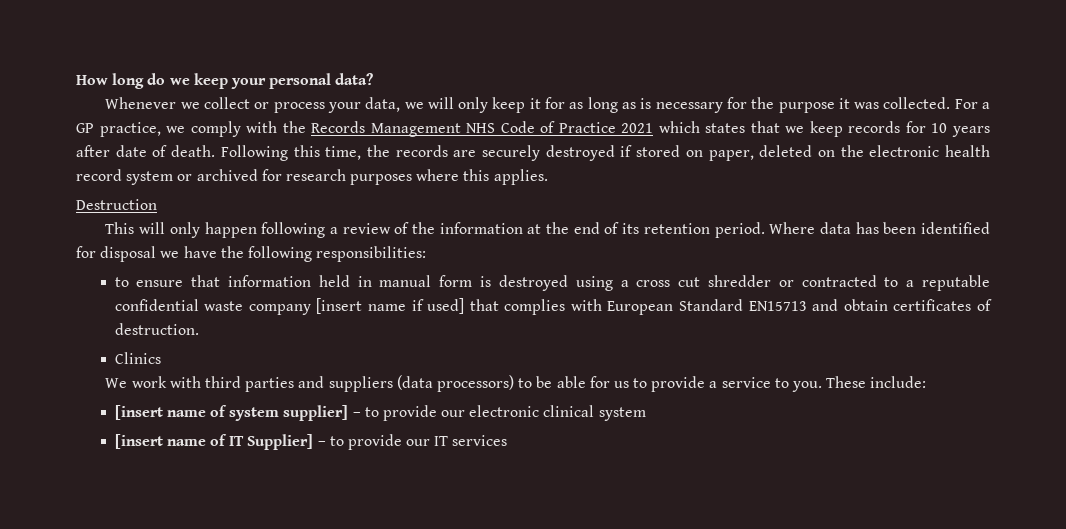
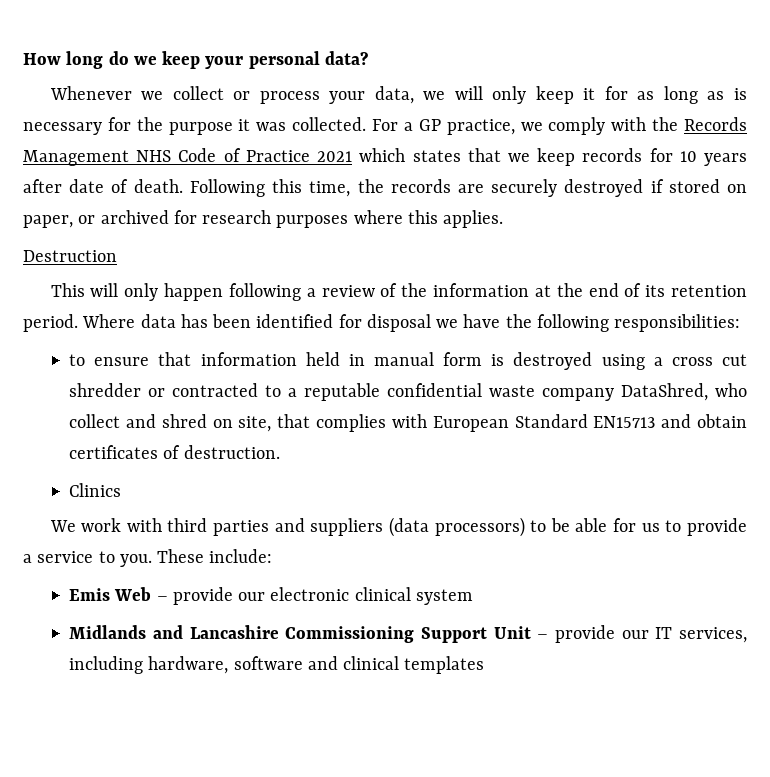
- Following this time, the records are securely destroyed if stored on paper, deleted on the electronic health record system or archived for research purposes where this applies.
+ Following this time, the records are securely destroyed if stored on paper, or archived for research purposes where this applies.
- to ensure that information held in manual form is destroyed using a cross cut shredder or contracted to a reputable confidential waste company [insert name if used] that complies with European Standard EN15713 and obtain certificates of destruction.
+ to ensure that information held in manual form is destroyed using a cross cut shredder or contracted to a reputable confidential waste company DataShred, who collect and shred on site, that complies with European Standard EN15713 and obtain certificates of destruction.
- [insert name of system supplier] – to provide our electronic clinical system
+ Emis Web – provide our electronic clinical system
- [insert name of IT Supplier] – to provide our IT services
+ Midlands and Lancashire Commissioning Support Unit – provide our IT services, including hardware, software and clinical templates

